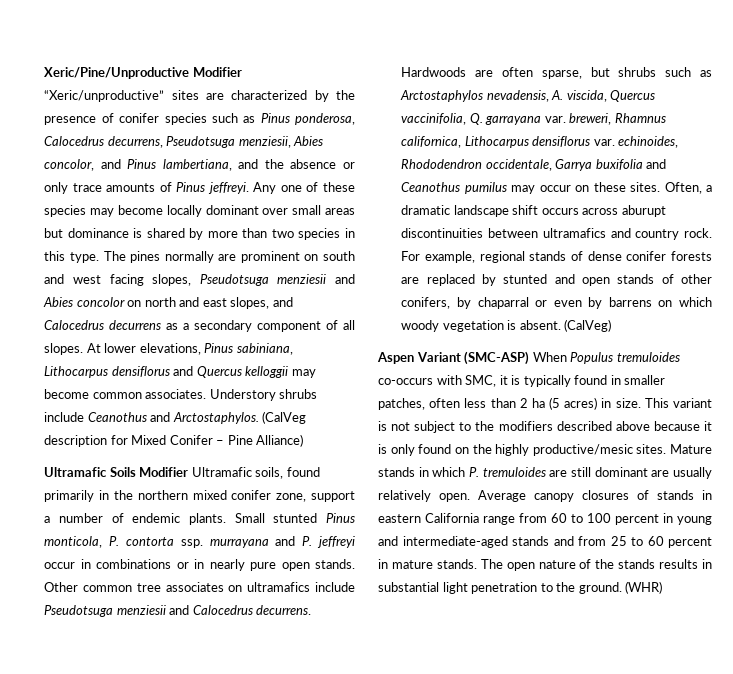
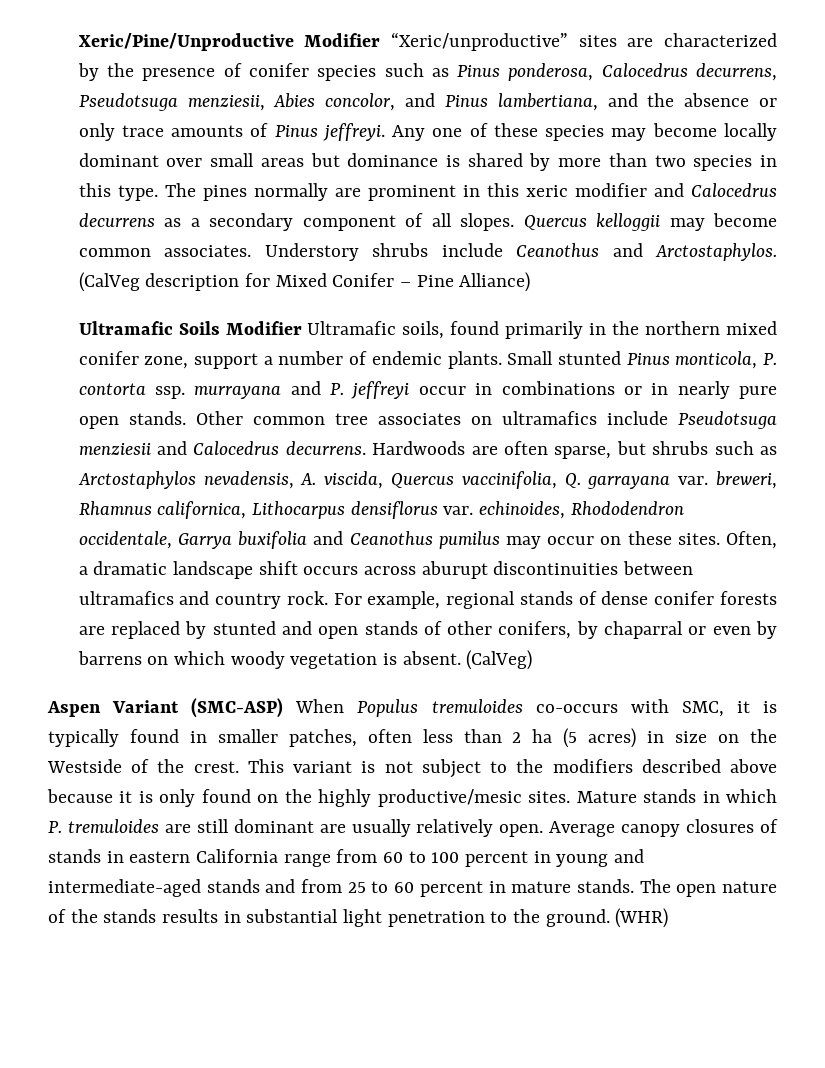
- The pines normally are prominent on south and west facing slopes, Pseudotsuga menziesii and Abies concolor on north and east slopes, and Calocedrus decurrens as a secondary component of all slopes.
+ The pines normally are prominent in this xeric modifier and Calocedrus decurrens as a secondary component of all slopes.
- At lower elevations, Pinus sabiniana, Lithocarpus densiflorus and Quercus kelloggii may become common associates.
+ Quercus kelloggii may become common associates.
- Aspen Variant (SMC-ASP) When Populus tremuloides co-occurs with SMC, it is typically found in smaller patches, often less than 2 ha (5 acres) in size.
+ Aspen Variant (SMC-ASP) When Populus tremuloides co-occurs with SMC, it is typically found in smaller patches, often less than 2 ha (5 acres) in size on the Westside of the crest.

